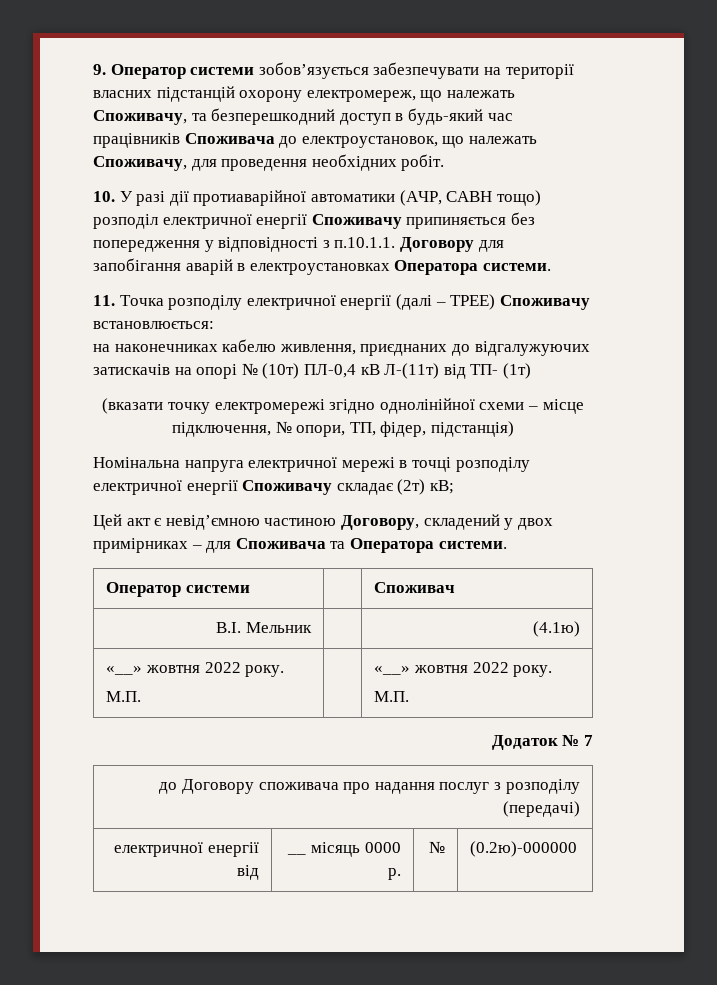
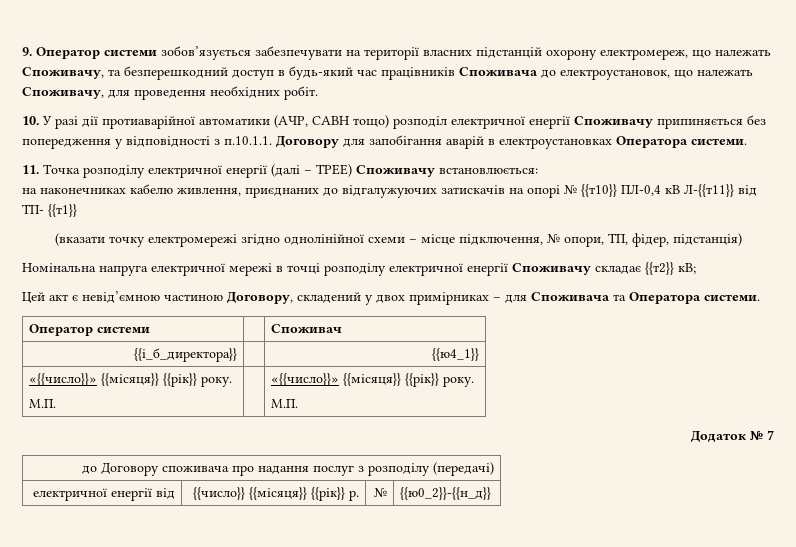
- на наконечниках кабелю живлення, приєднаних до відгалужуючих затискачів на опорі № (10т) ПЛ-0,4 кВ Л-(11т) від ТП- (1т)
+ на наконечниках кабелю живлення, приєднаних до відгалужуючих затискачів на опорі № {{т10}} ПЛ-0,4 кВ Л-{{т11}} від ТП- {{т1}}
- Номінальна напруга електричної мережі в точці розподілу електричної енергії Споживачу складає (2т) кВ;
+ Номінальна напруга електричної мережі в точці розподілу електричної енергії Споживачу складає {{т2}} кВ;
- В.І. Мельник | | (4.1ю)
- «__» жовтня 2022 року.
- М.П. | | «__» жовтня 2022 року.
+ {{і_б_директора}} | | {{ю4_1}}
+ «{{число}}» {{місяця}} {{рік}} року.
+ М.П. | | «{{число}}» {{місяця}} {{рік}} року.
- електричної енергії від | __ місяць 0000 р. | № | (0.2ю)-000000
+ електричної енергії від | {{число}} {{місяця}} {{рік}} р. | № | {{ю0_2}}-{{н_д}}

